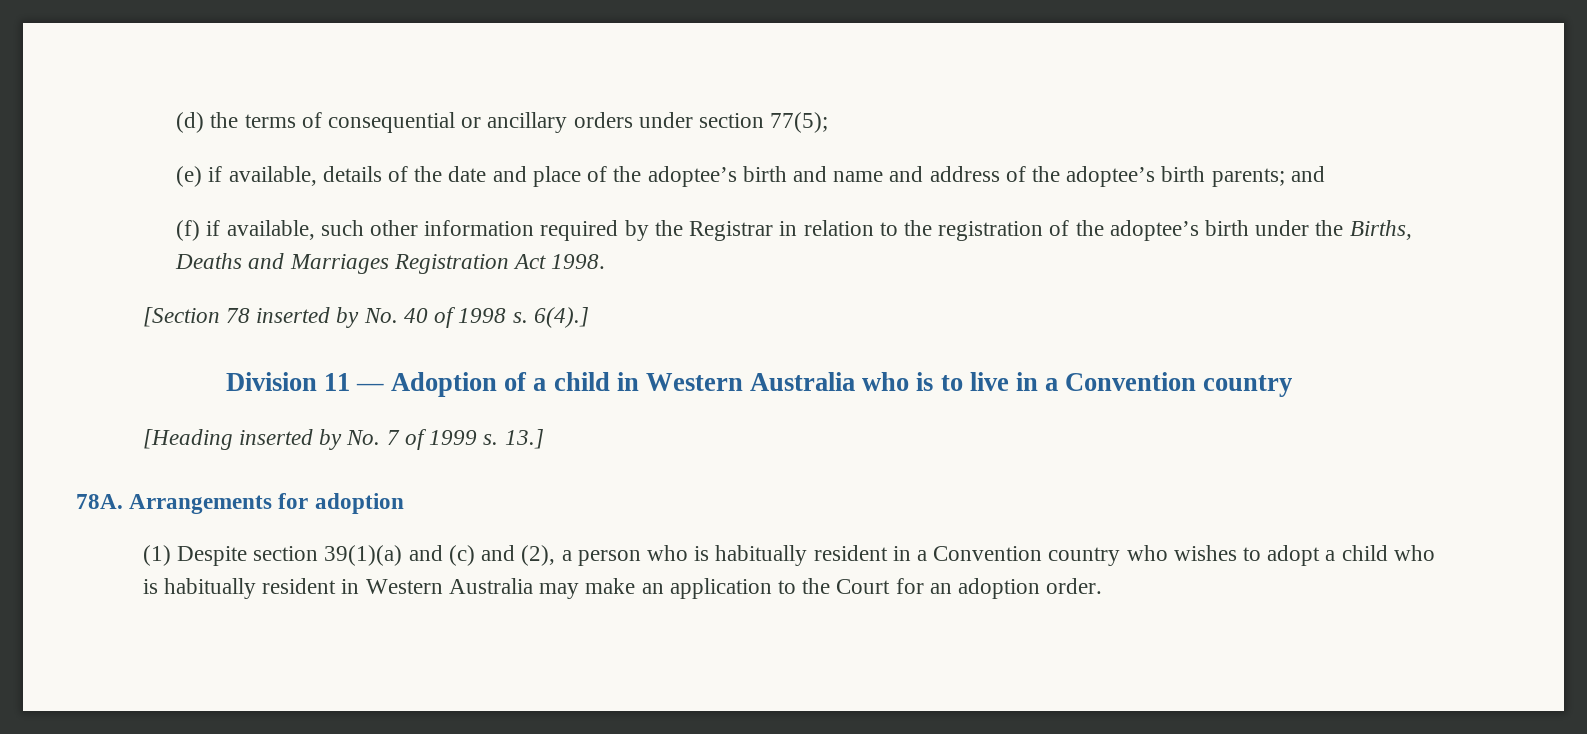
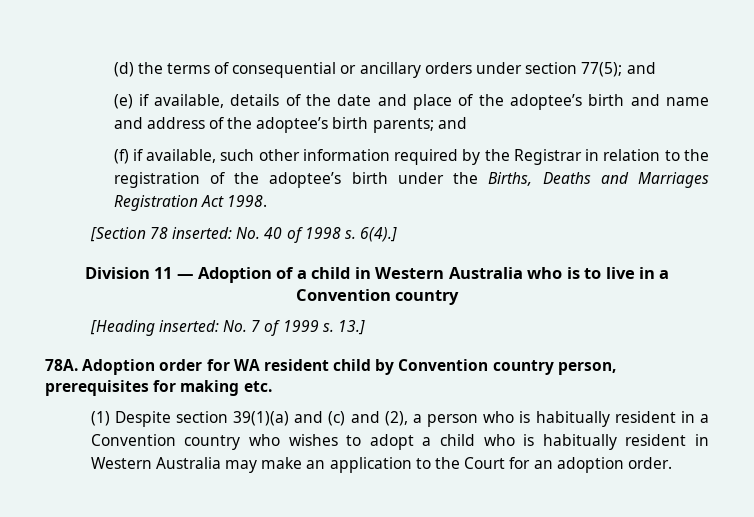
- (d) the terms of consequential or ancillary orders under section 77(5);
+ (d) the terms of consequential or ancillary orders under section 77(5); and
- [Section 78 inserted by No. 40 of 1998 s.
+ [Section 78 inserted: No. 40 of 1998 s.
- [Heading inserted by No. 7 of 1999 s.
+ [Heading inserted: No. 7 of 1999 s.
- Arrangements for adoption
+ Adoption order for WA resident child by Convention country person, prerequisites for making etc.

